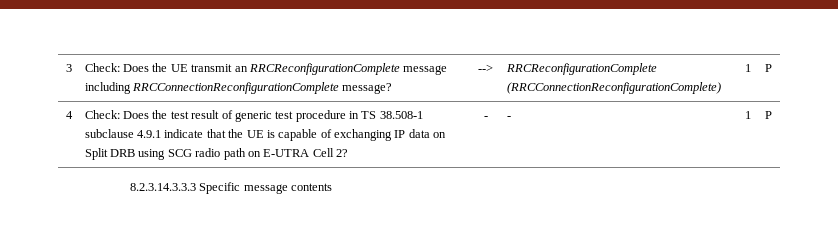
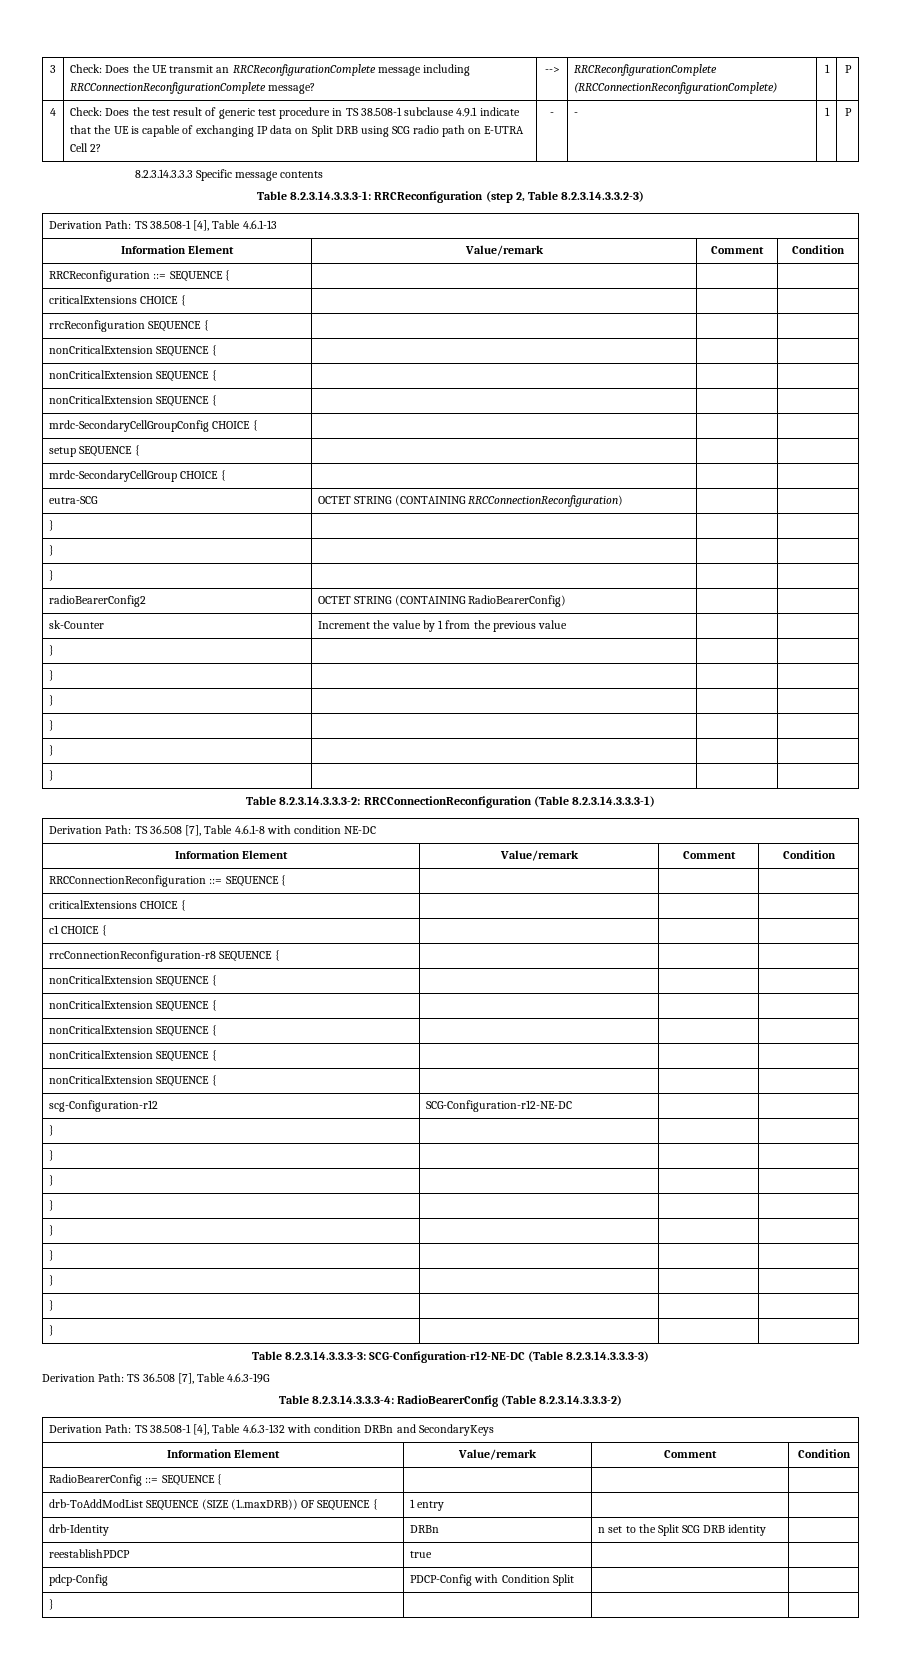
+ Table 8.2.3.14.3.3.3-1: RRCReconfiguration (step 2, Table 8.2.3.14.3.3.2-3)
+ Derivation Path: TS 38.508-1 [4], Table 4.6.1-13
+ Information Element | Value/remark | Comment | Condition
+ RRCReconfiguration ::= SEQUENCE { | | |
+ criticalExtensions CHOICE { | | |
+ rrcReconfiguration SEQUENCE { | | |
+ nonCriticalExtension SEQUENCE { | | |
+ nonCriticalExtension SEQUENCE { | | |
+ nonCriticalExtension SEQUENCE { | | |
+ mrdc-SecondaryCellGroupConfig CHOICE { | | |
+ setup SEQUENCE { | | |
+ mrdc-SecondaryCellGroup CHOICE { | | |
+ eutra-SCG | OCTET STRING (CONTAINING RRCConnectionReconfiguration) | |
+ } | | |
+ } | | |
+ } | | |
+ radioBearerConfig2 | OCTET STRING (CONTAINING RadioBearerConfig) | |
+ sk-Counter | Increment the value by 1 from the previous value | |
+ } | | |
+ } | | |
+ } | | |
+ } | | |
+ } | | |
+ } | | |
+ Table 8.2.3.14.3.3.3-2: RRCConnectionReconfiguration (Table 8.2.3.14.3.3.3-1)
+ Derivation Path: TS 36.508 [7], Table 4.6.1-8 with condition NE-DC
+ Information Element | Value/remark | Comment | Condition
+ RRCConnectionReconfiguration ::= SEQUENCE { | | |
+ criticalExtensions CHOICE { | | |
+ c1 CHOICE { | | |
+ rrcConnectionReconfiguration-r8 SEQUENCE { | | |
+ nonCriticalExtension SEQUENCE { | | |
+ nonCriticalExtension SEQUENCE { | | |
+ nonCriticalExtension SEQUENCE { | | |
+ nonCriticalExtension SEQUENCE { | | |
+ nonCriticalExtension SEQUENCE { | | |
+ scg-Configuration-r12 | SCG-Configuration-r12-NE-DC | |
+ } | | |
+ } | | |
+ } | | |
+ } | | |
+ } | | |
+ } | | |
+ } | | |
+ } | | |
+ } | | |
+ Table 8.2.3.14.3.3.3-3: SCG-Configuration-r12-NE-DC (Table 8.2.3.14.3.3.3-3)
+ Derivation Path: TS 36.508 [7], Table 4.6.3-19G
+ Table 8.2.3.14.3.3.3-4: RadioBearerConfig (Table 8.2.3.14.3.3.3-2)
+ Derivation Path: TS 38.508-1 [4], Table 4.6.3-132 with condition DRBn and SecondaryKeys
+ Information Element | Value/remark | Comment | Condition
+ RadioBearerConfig ::= SEQUENCE { | | |
+ drb-ToAddModList SEQUENCE (SIZE (1..maxDRB)) OF SEQUENCE { | 1 entry | |
+ drb-Identity | DRBn | n set to the Split SCG DRB identity |
+ reestablishPDCP | true | |
+ pdcp-Config | PDCP-Config with Condition Split | |
+ } | | |

